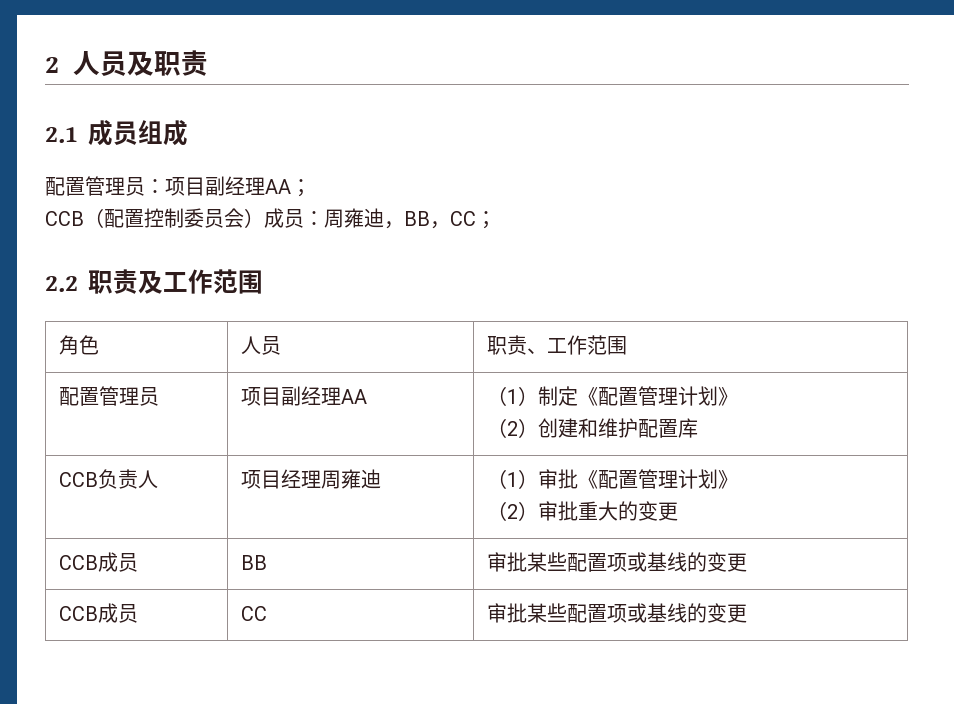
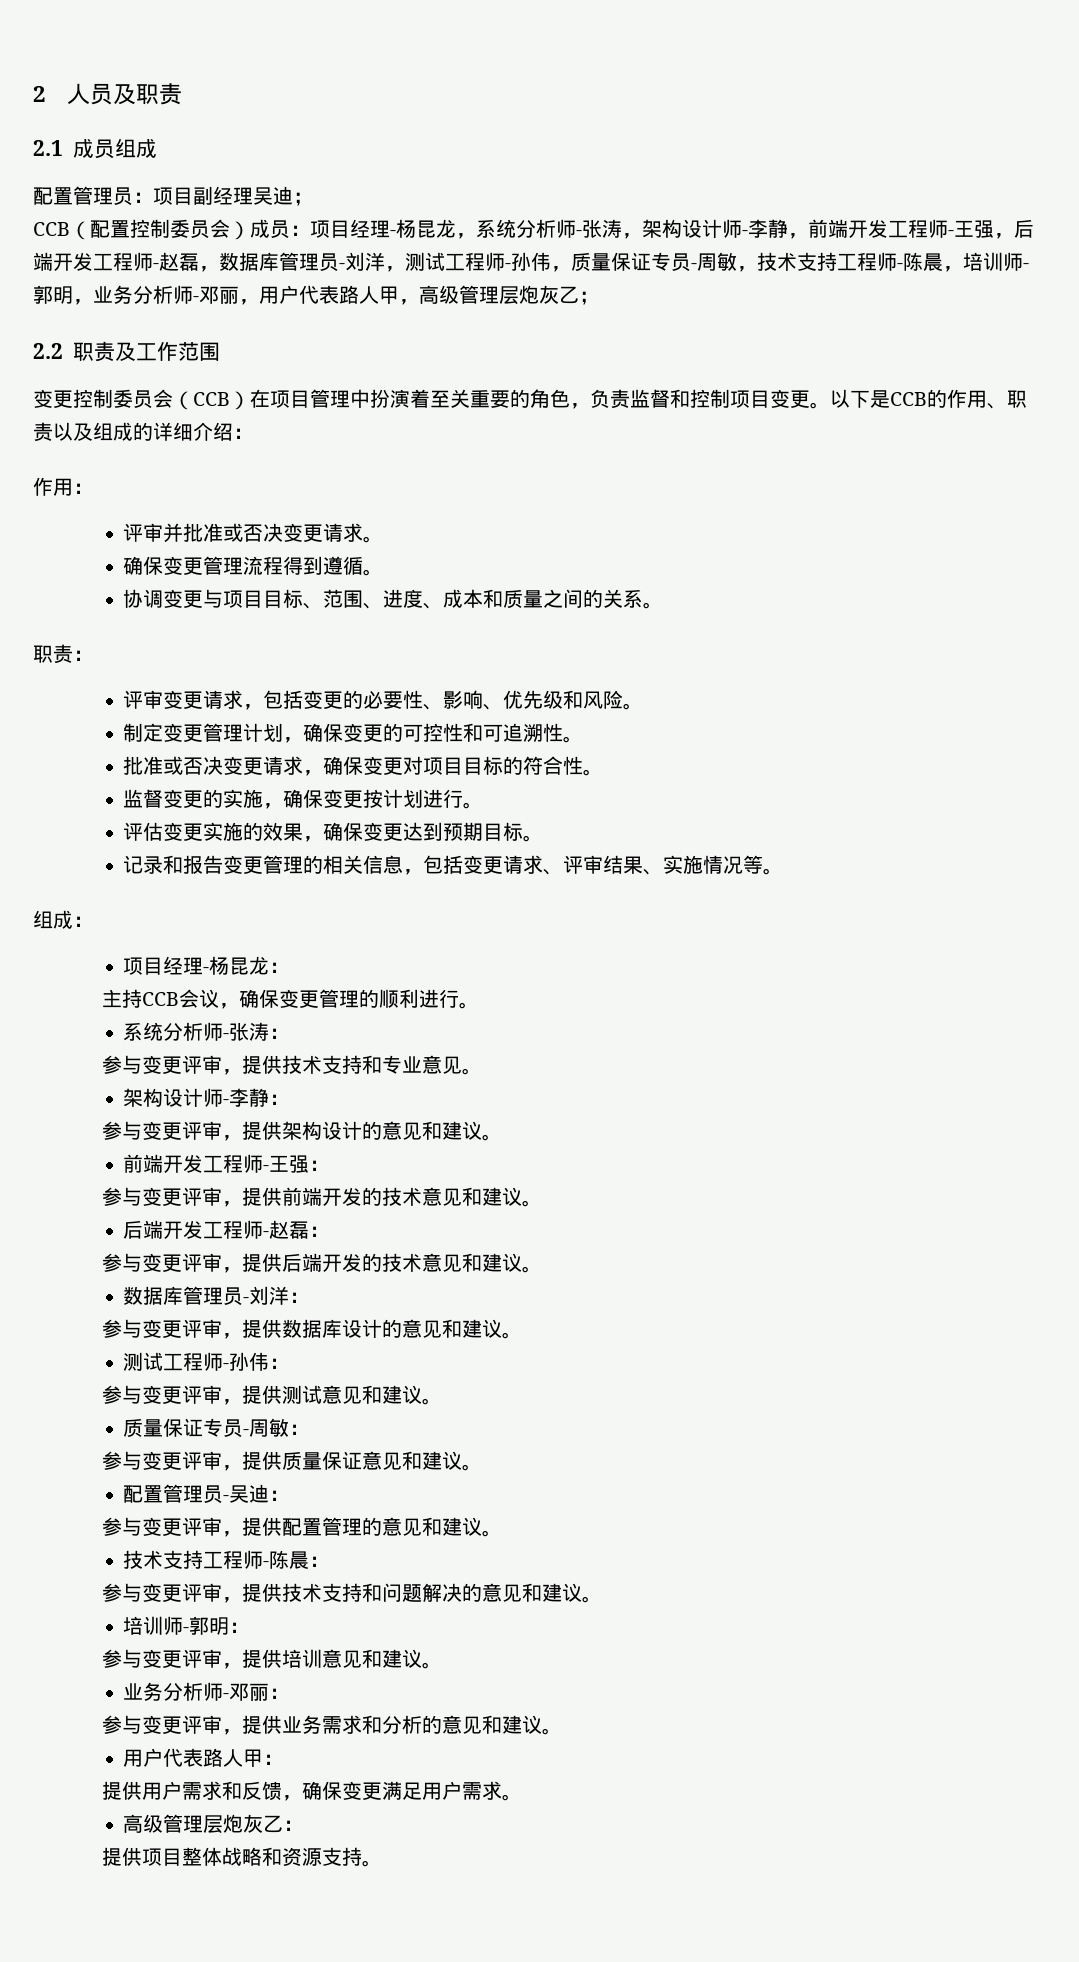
- 配置管理员：项目副经理AA；
+ 配置管理员：项目副经理吴迪；
- CCB（配置控制委员会）成员：周雍迪，BB，CC；
+ CCB（配置控制委员会）成员：项目经理-杨昆龙，系统分析师-张涛，架构设计师-李静，前端开发工程师-王强，后端开发工程师-赵磊，数据库管理员-刘洋，测试工程师-孙伟，质量保证专员-周敏，技术支持工程师-陈晨，培训师-郭明，业务分析师-邓丽，用户代表路人甲，高级管理层炮灰乙；
- 角色 | 人员 | 职责、工作范围
- 配置管理员 | 项目副经理AA | （1）制定《配置管理计划》
- （2）创建和维护配置库
- CCB负责人 | 项目经理周雍迪 | （1）审批《配置管理计划》
- （2）审批重大的变更
- CCB成员 | BB | 审批某些配置项或基线的变更
- CCB成员 | CC | 审批某些配置项或基线的变更
+ 变更控制委员会（CCB）在项目管理中扮演着至关重要的角色，负责监督和控制项目变更。以下是CCB的作用、职责以及组成的详细介绍：
+ 作用：
+ 评审并批准或否决变更请求。
+ 确保变更管理流程得到遵循。
+ 协调变更与项目目标、范围、进度、成本和质量之间的关系。
+ 职责：
+ 评审变更请求，包括变更的必要性、影响、优先级和风险。
+ 制定变更管理计划，确保变更的可控性和可追溯性。
+ 批准或否决变更请求，确保变更对项目目标的符合性。
+ 监督变更的实施，确保变更按计划进行。
+ 评估变更实施的效果，确保变更达到预期目标。
+ 记录和报告变更管理的相关信息，包括变更请求、评审结果、实施情况等。
+ 组成：
+ 项目经理-杨昆龙：
+ 主持CCB会议，确保变更管理的顺利进行。
+ 系统分析师-张涛：
+ 参与变更评审，提供技术支持和专业意见。
+ 架构设计师-李静：
+ 参与变更评审，提供架构设计的意见和建议。
+ 前端开发工程师-王强：
+ 参与变更评审，提供前端开发的技术意见和建议。
+ 后端开发工程师-赵磊：
+ 参与变更评审，提供后端开发的技术意见和建议。
+ 数据库管理员-刘洋：
+ 参与变更评审，提供数据库设计的意见和建议。
+ 测试工程师-孙伟：
+ 参与变更评审，提供测试意见和建议。
+ 质量保证专员-周敏：
+ 参与变更评审，提供质量保证意见和建议。
+ 配置管理员-吴迪：
+ 参与变更评审，提供配置管理的意见和建议。
+ 技术支持工程师-陈晨：
+ 参与变更评审，提供技术支持和问题解决的意见和建议。
+ 培训师-郭明：
+ 参与变更评审，提供培训意见和建议。
+ 业务分析师-邓丽：
+ 参与变更评审，提供业务需求和分析的意见和建议。
+ 用户代表路人甲：
+ 提供用户需求和反馈，确保变更满足用户需求。
+ 高级管理层炮灰乙：
+ 提供项目整体战略和资源支持。

